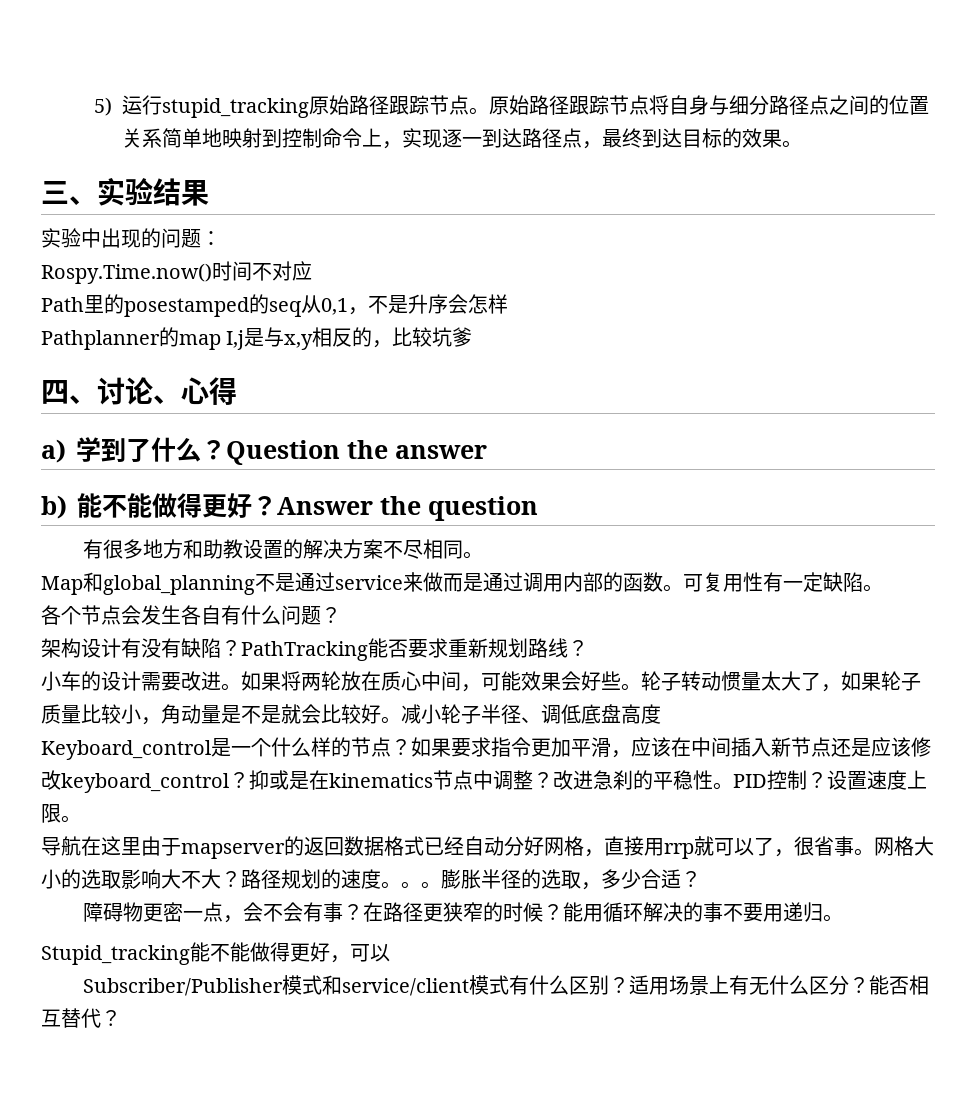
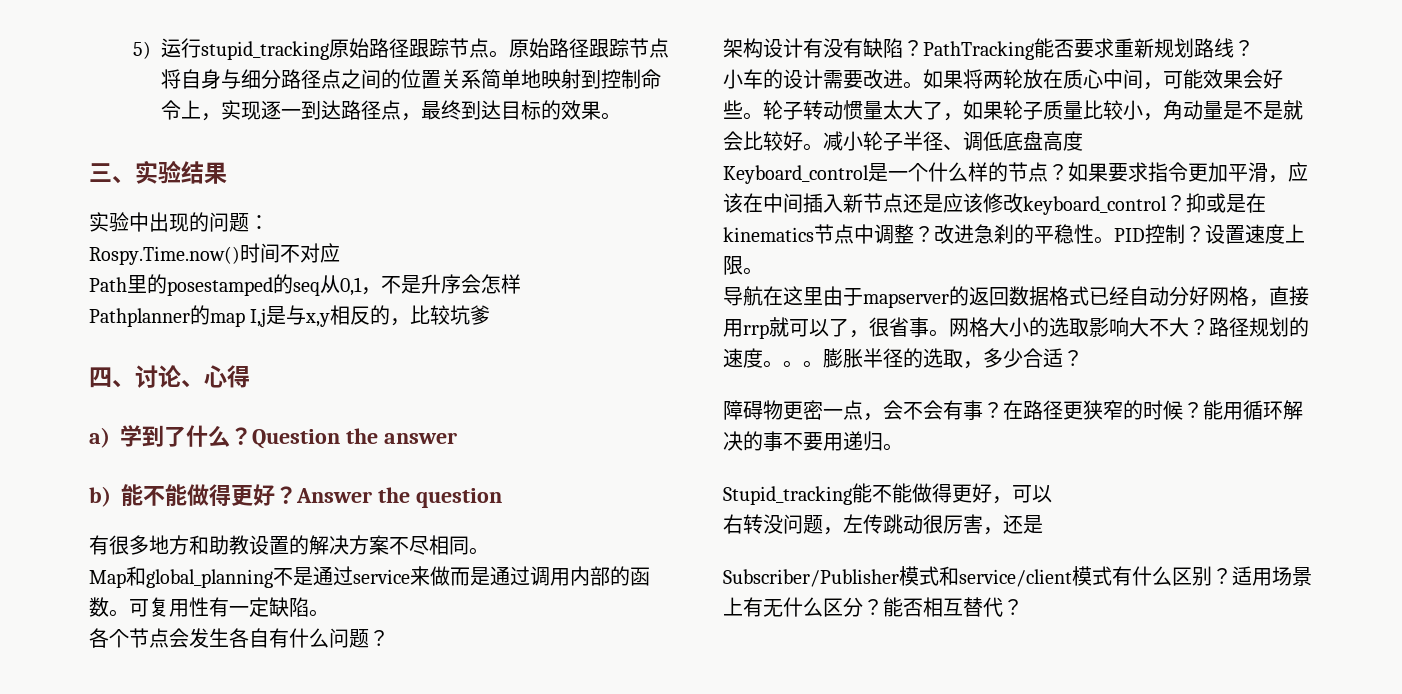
+ 右转没问题，左传跳动很厉害，还是

